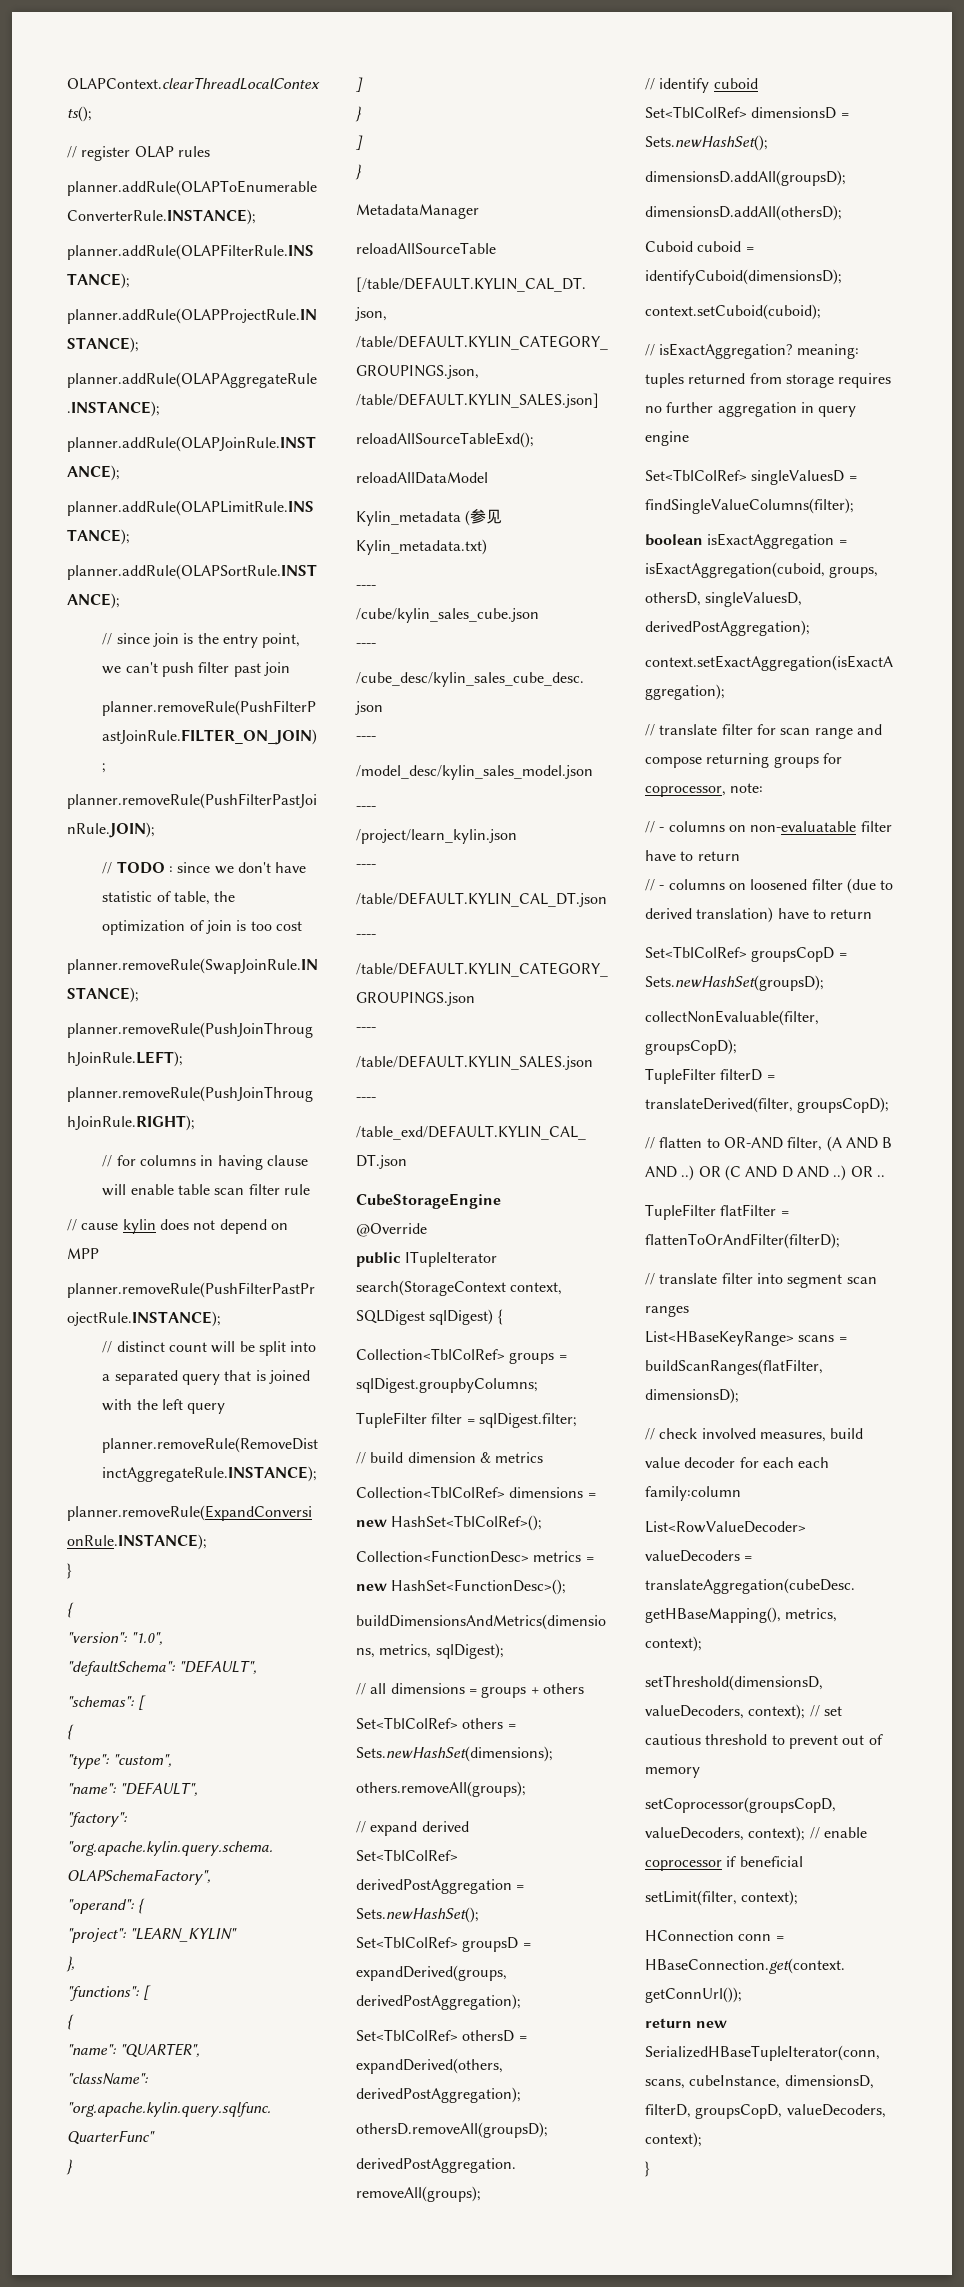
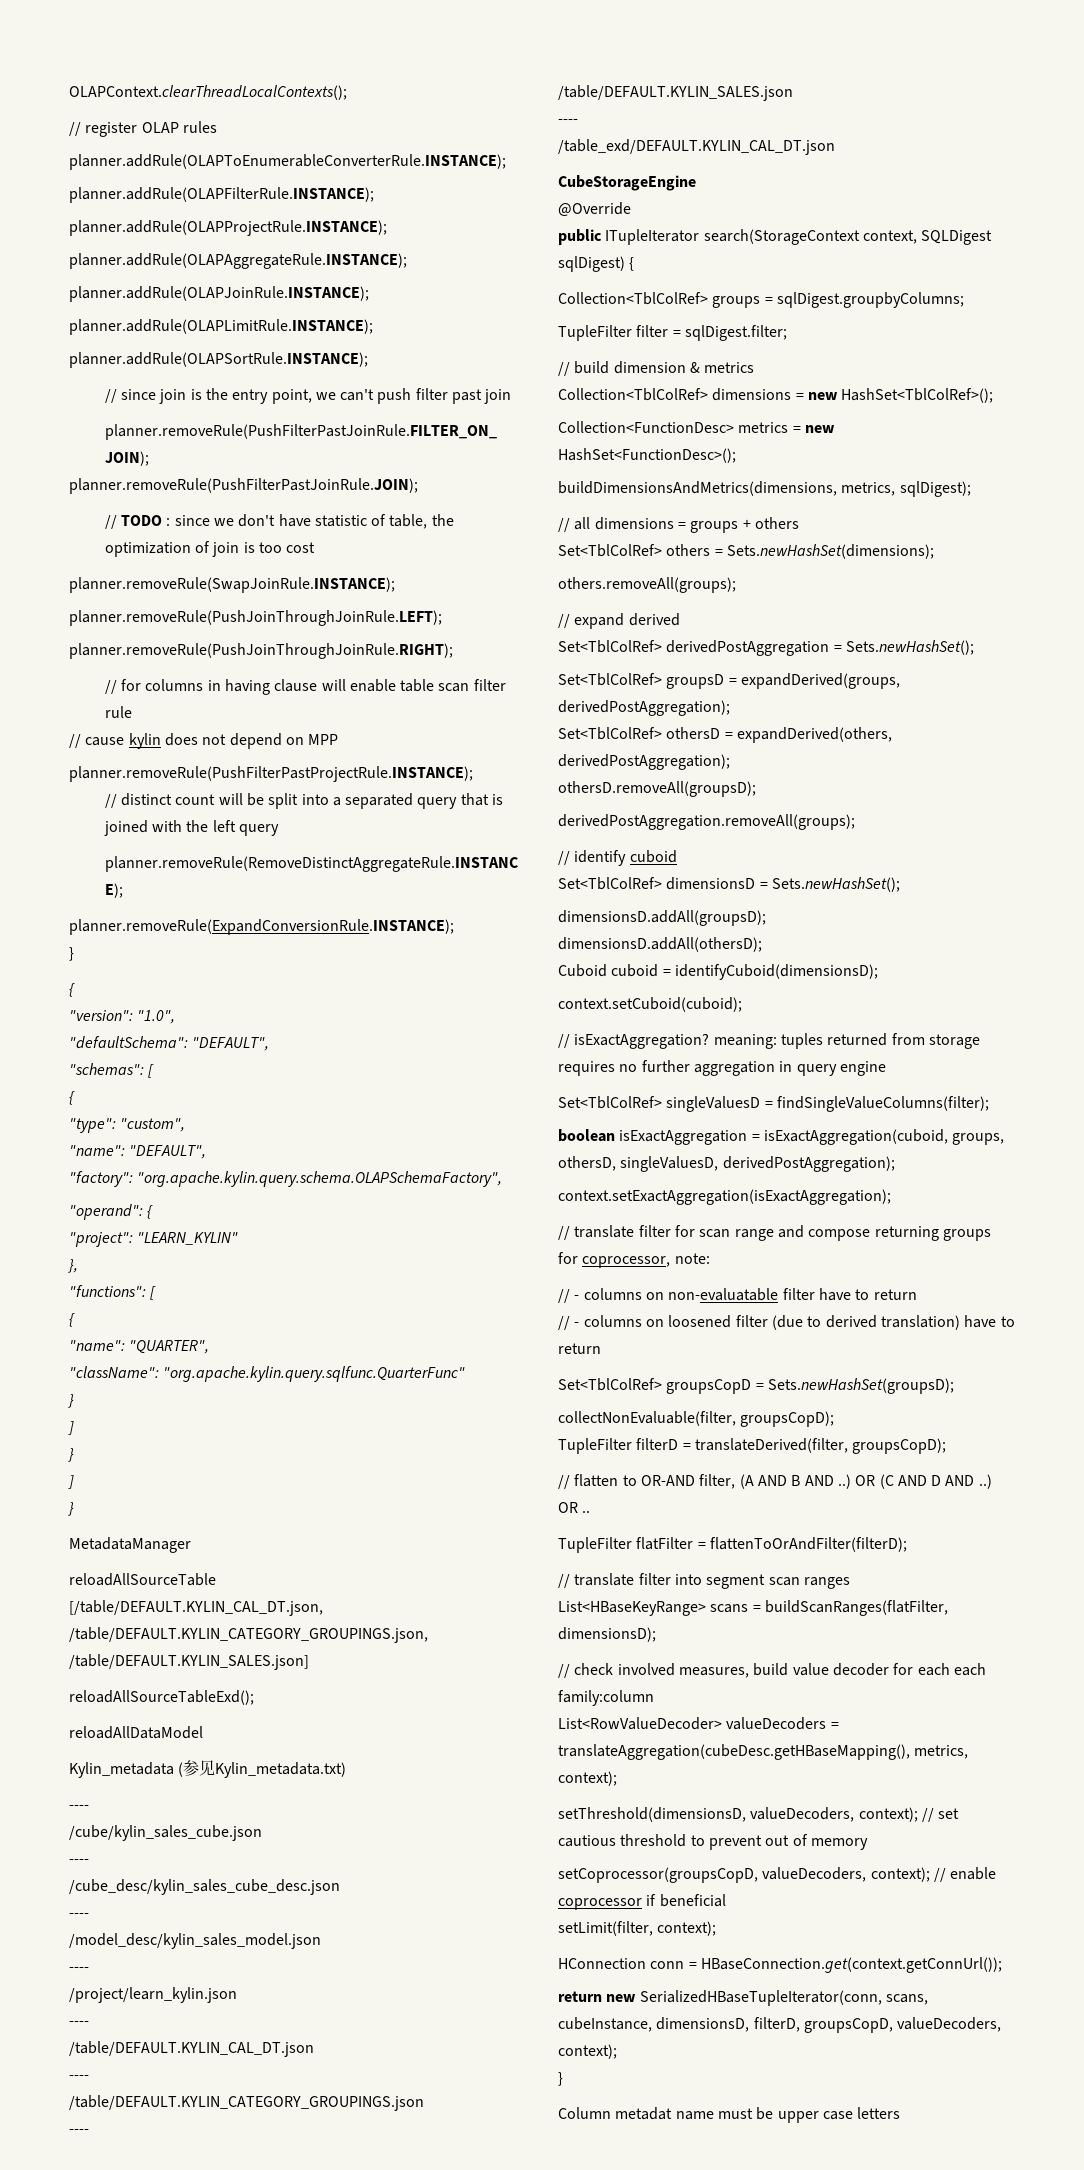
+ Column metadat name must be upper case letters

